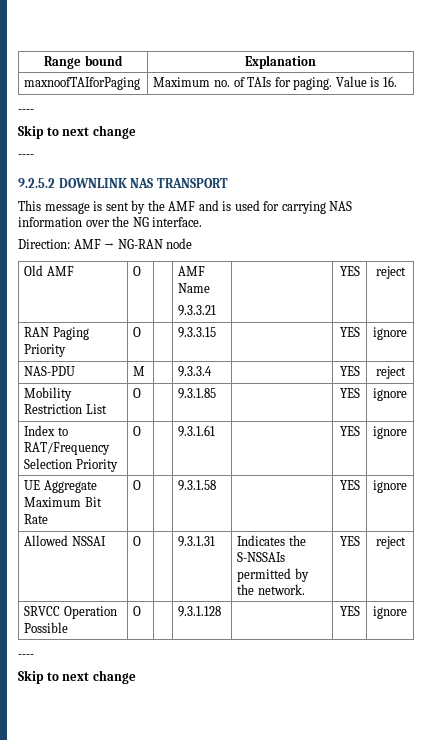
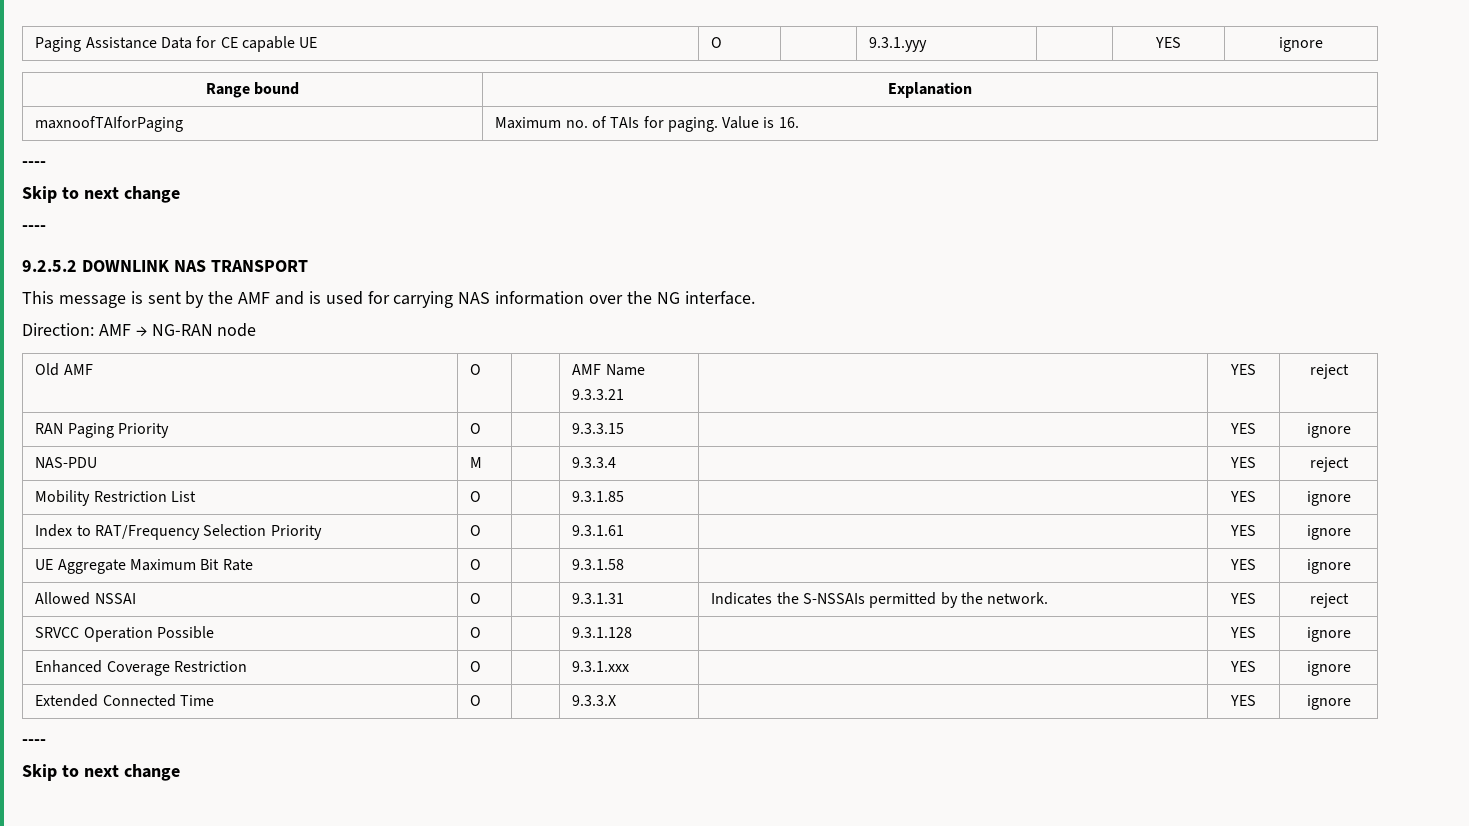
+ Paging Assistance Data for CE capable UE | O | | 9.3.1.yyy | | YES | ignore
+ Enhanced Coverage Restriction | O | | 9.3.1.xxx | | YES | ignore
+ Extended Connected Time | O | | 9.3.3.X | | YES | ignore

